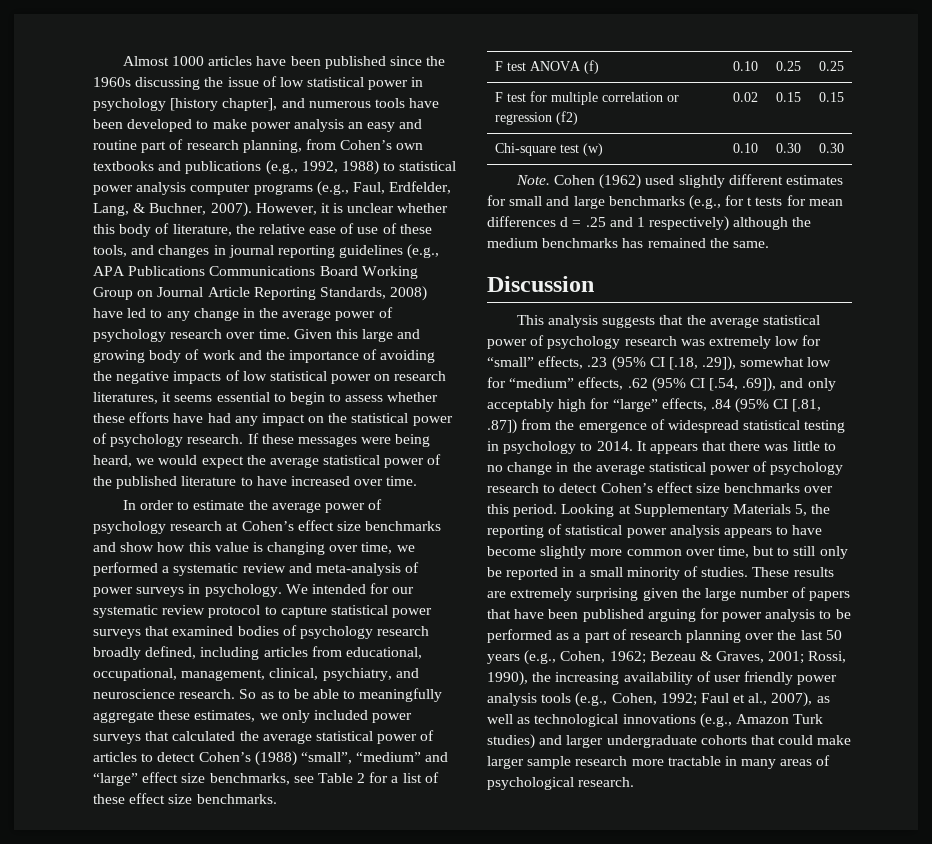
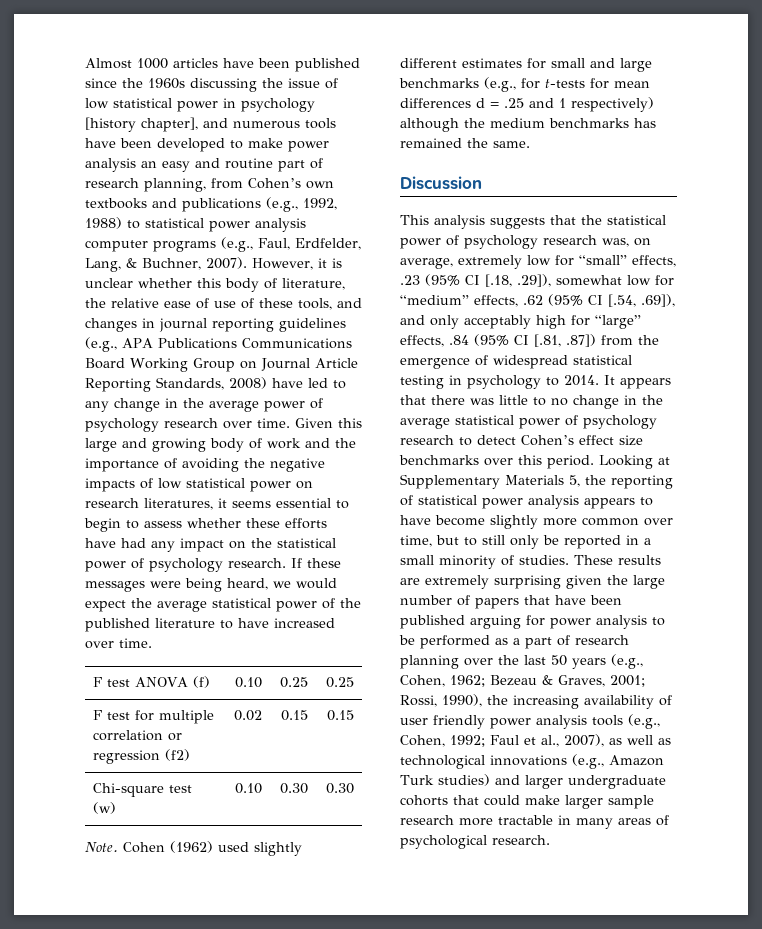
- In order to estimate the average power of psychology research at Cohen’s effect size benchmarks and show how this value is changing over time, we performed a systematic review and meta-analysis of power surveys in psychology. We intended for our systematic review protocol to capture statistical power surveys that examined bodies of psychology research broadly defined, including articles from educational, occupational, management, clinical, psychiatry, and neuroscience research. So as to be able to meaningfully aggregate these estimates, we only included power surveys that calculated the average statistical power of articles to detect Cohen’s (1988) “small”, “medium” and “large” effect size benchmarks, see Table 2 for a list of these effect size benchmarks.
- Cohen (1962) used slightly different estimates for small and large benchmarks (e.g., for t tests for mean differences d = .25 and 1 respectively) although the medium benchmarks has remained the same.
+ Cohen (1962) used slightly different estimates for small and large benchmarks (e.g., for t-tests for mean differences d = .25 and 1 respectively) although the medium benchmarks has remained the same.
- This analysis suggests that the average statistical power of psychology research was extremely low for “small” effects, .23 (95% CI [.18, .29]), somewhat low for “medium” effects, .62 (95% CI [.54, .69]), and only acceptably high for “large” effects, .84 (95% CI [.81, .87]) from the emergence of widespread statistical testing in psychology to 2014.
+ This analysis suggests that the statistical power of psychology research was, on average, extremely low for “small” effects, .23 (95% CI [.18, .29]), somewhat low for “medium” effects, .62 (95% CI [.54, .69]), and only acceptably high for “large” effects, .84 (95% CI [.81, .87]) from the emergence of widespread statistical testing in psychology to 2014.

